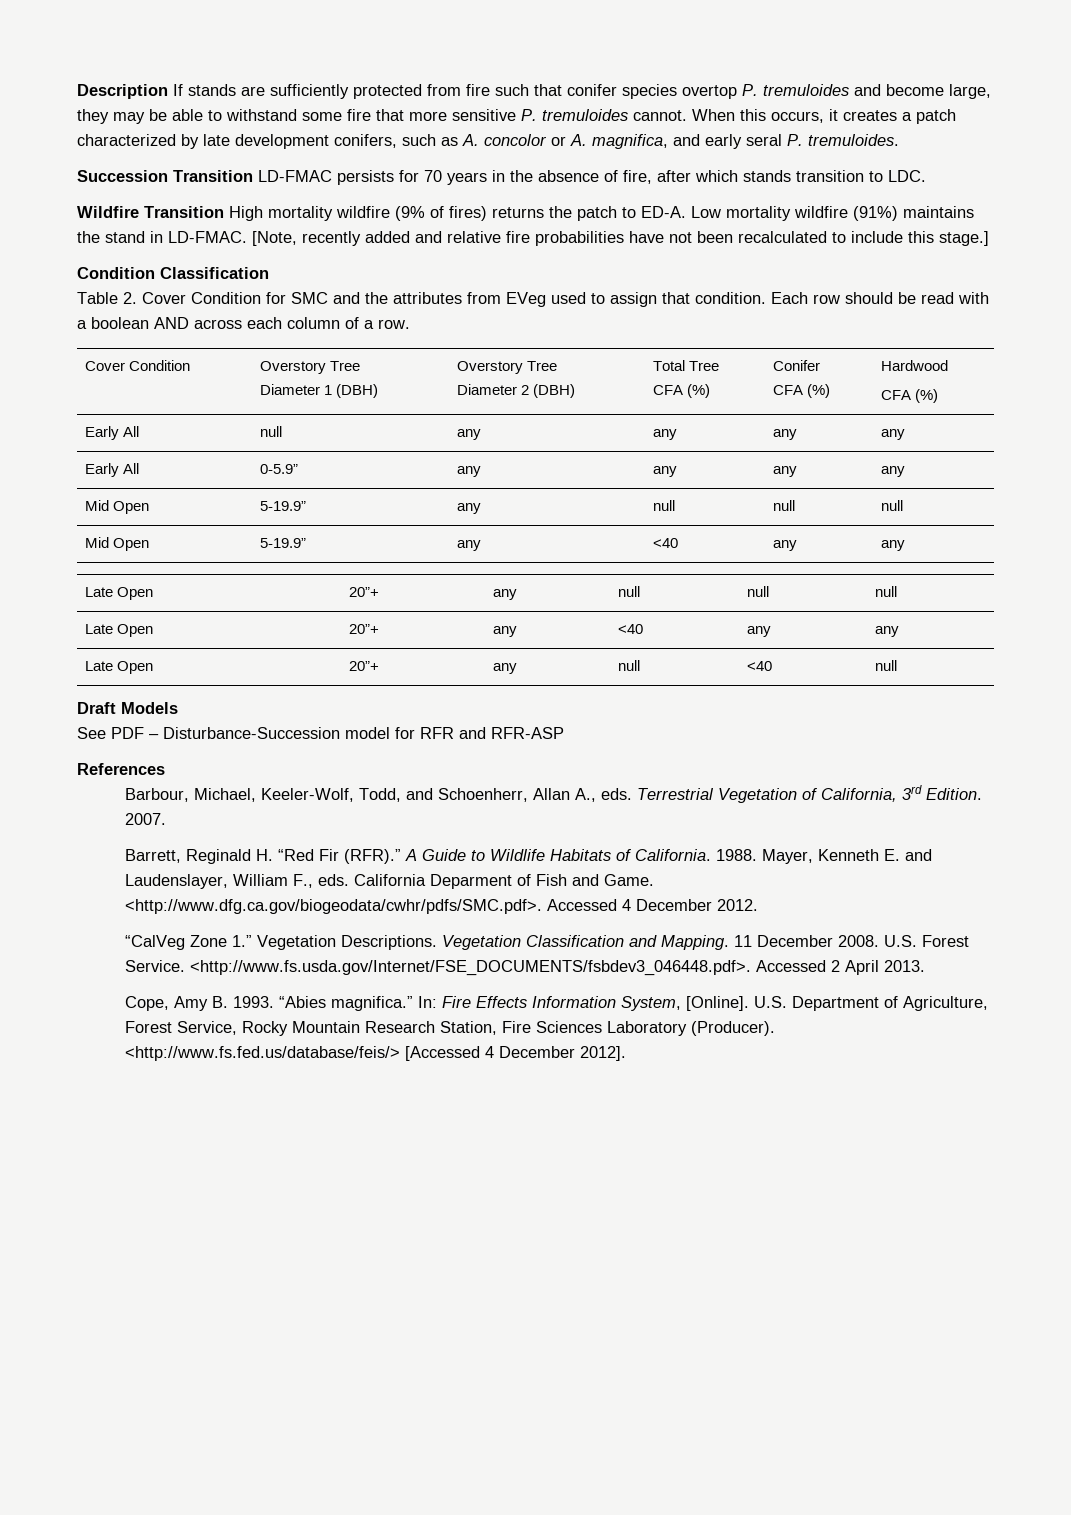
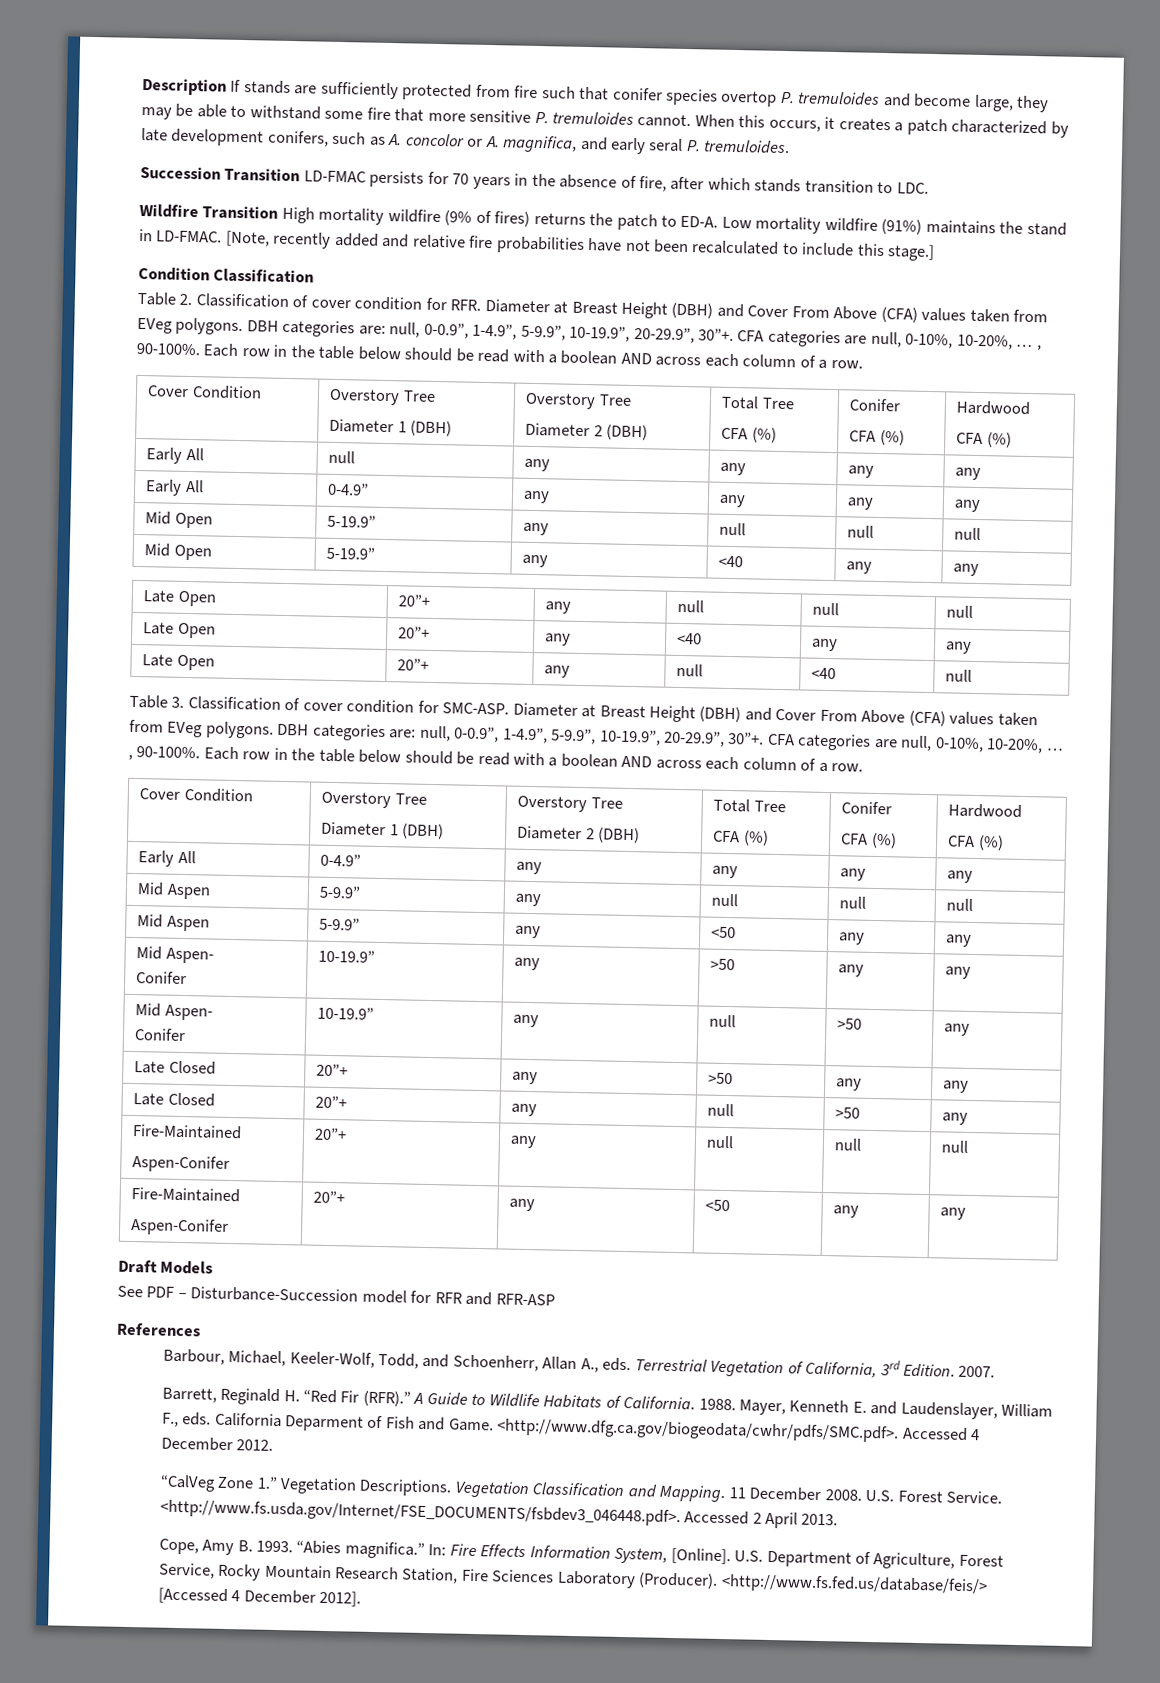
- Table 2. Cover Condition for SMC and the attributes from EVeg used to assign that condition. Each row should be read with a boolean AND across each column of a row.
+ Table 2. Classification of cover condition for RFR. Diameter at Breast Height (DBH) and Cover From Above (CFA) values taken from EVeg polygons. DBH categories are: null, 0-0.9”, 1-4.9”, 5-9.9”, 10-19.9”, 20-29.9”, 30”+. CFA categories are null, 0-10%, 10-20%, … , 90-100%. Each row in the table below should be read with a boolean AND across each column of a row.
  Early All | null | any | any | any | any
- Early All | 0-5.9” | any | any | any | any
+ Early All | 0-4.9” | any | any | any | any
+ Table 3. Classification of cover condition for SMC-ASP. Diameter at Breast Height (DBH) and Cover From Above (CFA) values taken from EVeg polygons. DBH categories are: null, 0-0.9”, 1-4.9”, 5-9.9”, 10-19.9”, 20-29.9”, 30”+. CFA categories are null, 0-10%, 10-20%, … , 90-100%. Each row in the table below should be read with a boolean AND across each column of a row.
+ Cover Condition | Overstory Tree
+ Diameter 1 (DBH) | Overstory Tree
+ Diameter 2 (DBH) | Total Tree
+ CFA (%) | Conifer
+ CFA (%) | Hardwood
+ CFA (%)
+ Early All | 0-4.9” | any | any | any | any
+ Mid Aspen | 5-9.9” | any | null | null | null
+ Mid Aspen | 5-9.9” | any | <50 | any | any
+ Mid Aspen-
+ Conifer | 10-19.9” | any | >50 | any | any
+ Mid Aspen-
+ Conifer | 10-19.9” | any | null | >50 | any
+ Late Closed | 20”+ | any | >50 | any | any
+ Late Closed | 20”+ | any | null | >50 | any
+ Fire-Maintained
+ Aspen-Conifer | 20”+ | any | null | null | null
+ Fire-Maintained
+ Aspen-Conifer | 20”+ | any | <50 | any | any

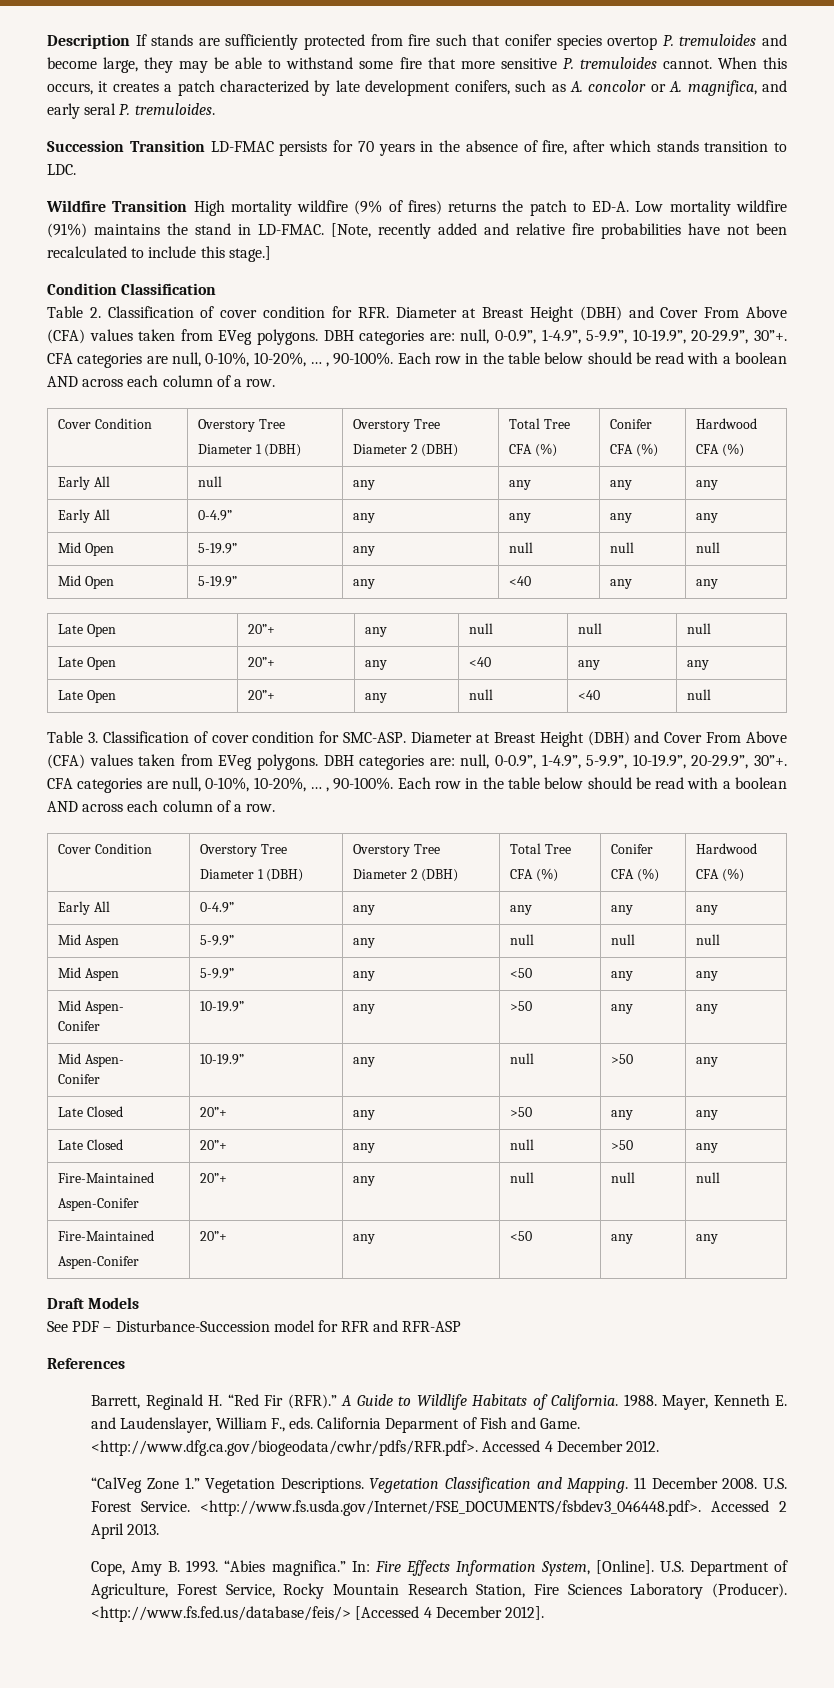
- Barbour, Michael, Keeler-Wolf, Todd, and Schoenherr, Allan A., eds. Terrestrial Vegetation of California, 3rd Edition. 2007.
- <http://www.dfg.ca.gov/biogeodata/cwhr/pdfs/SMC.pdf>. Accessed 4 December 2012.
+ <http://www.dfg.ca.gov/biogeodata/cwhr/pdfs/RFR.pdf>. Accessed 4 December 2012.

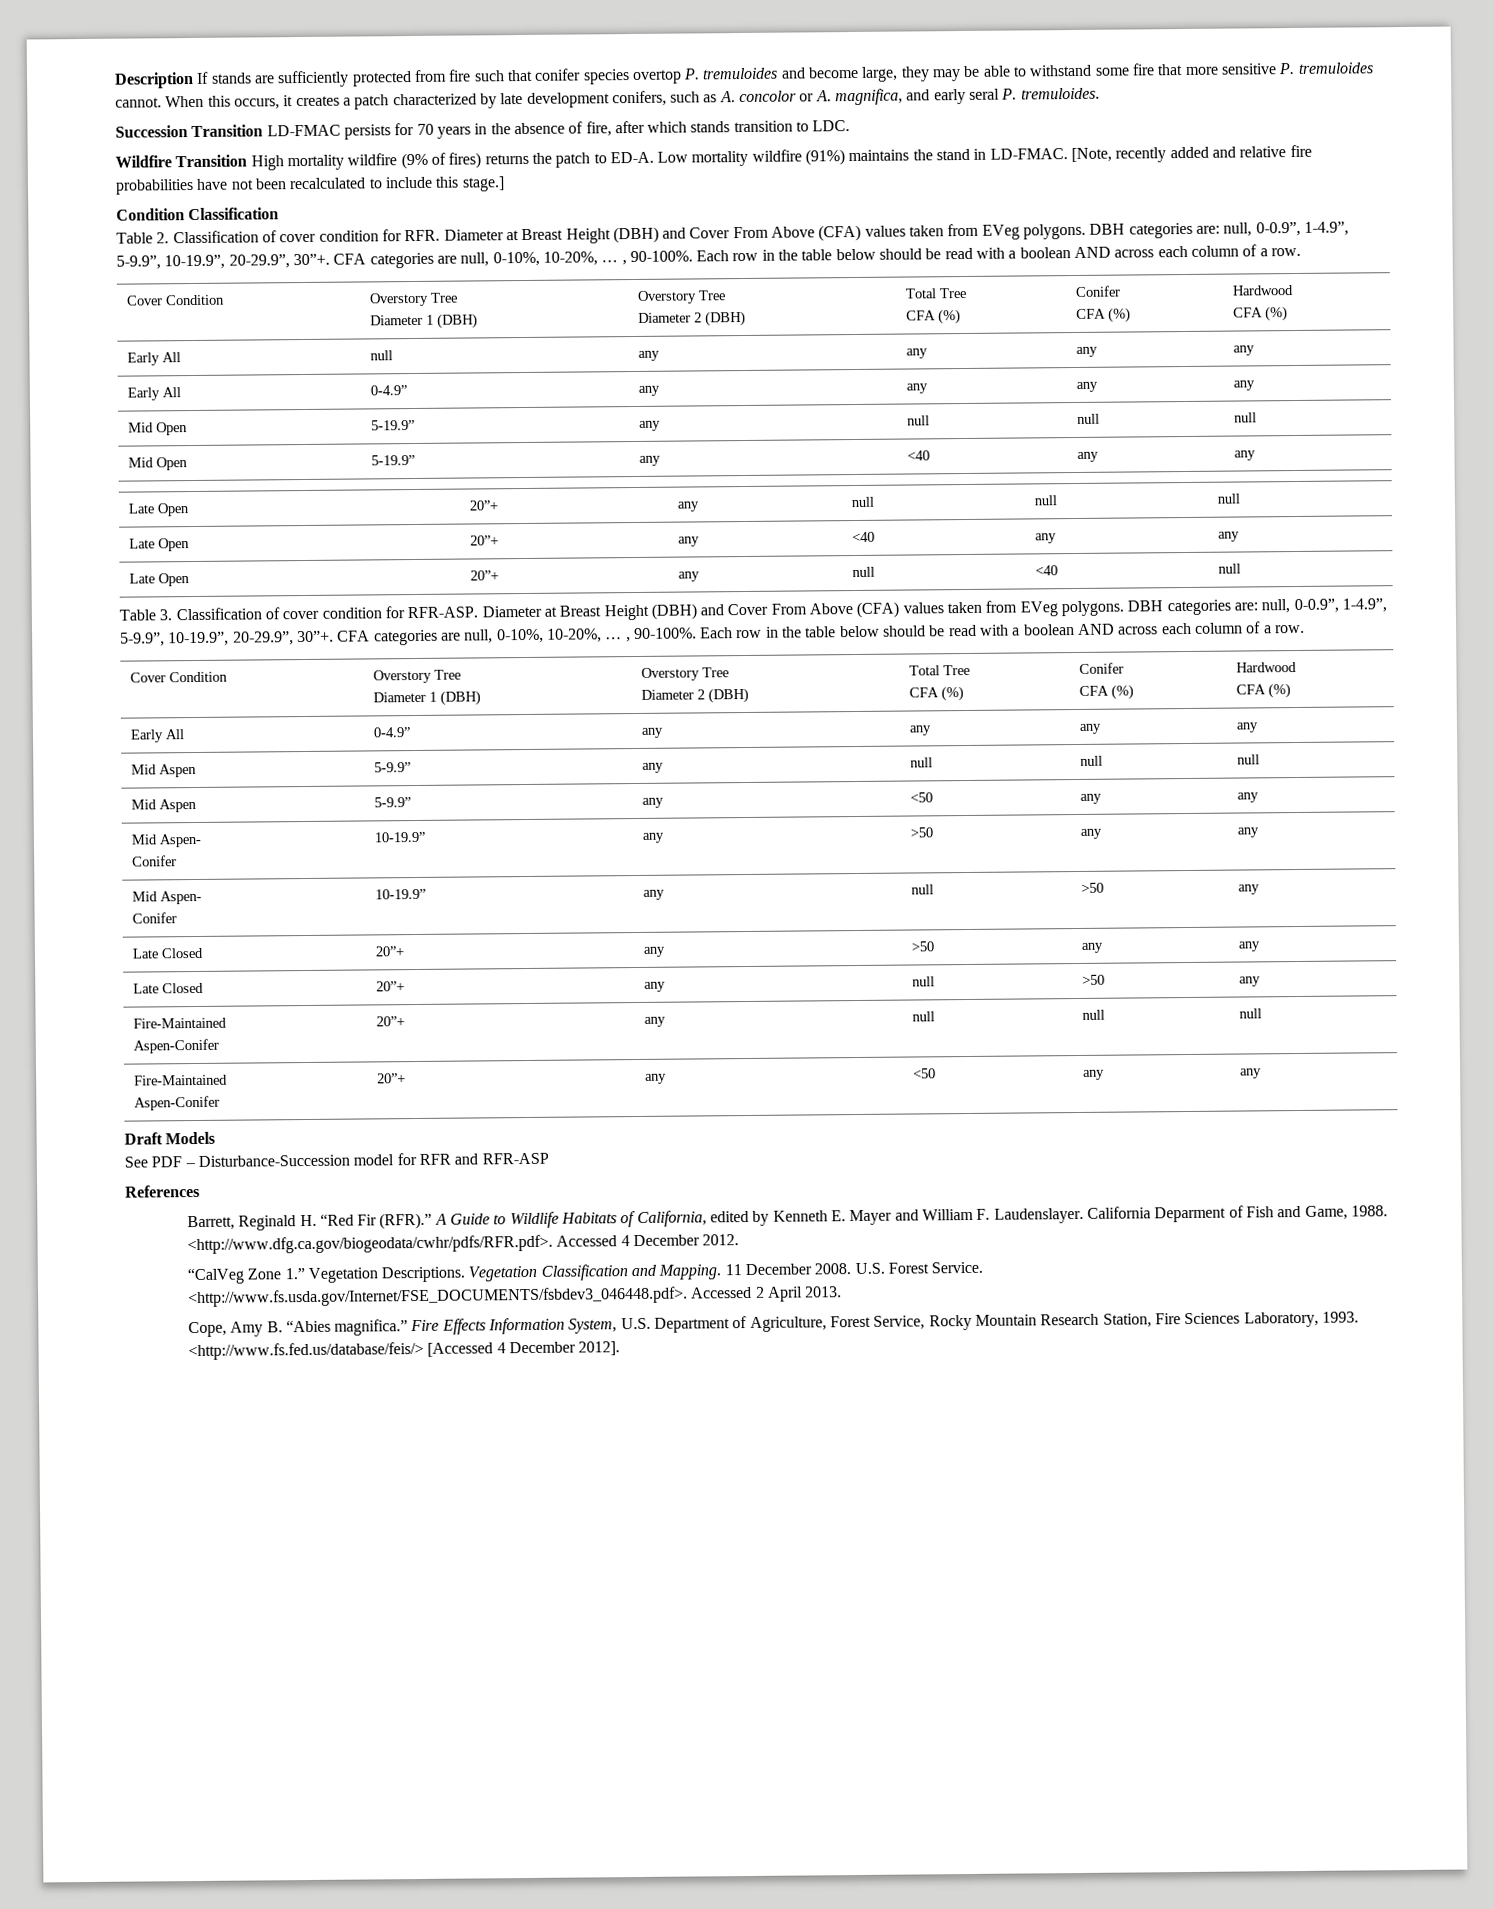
- Table 3. Classification of cover condition for SMC-ASP.
+ Table 3. Classification of cover condition for RFR-ASP.
- A Guide to Wildlife Habitats of California. 1988. Mayer, Kenneth E. and Laudenslayer, William F., eds. California Deparment of Fish and Game.
+ A Guide to Wildlife Habitats of California, edited by Kenneth E. Mayer and William F. Laudenslayer. California Deparment of Fish and Game, 1988.
- Cope, Amy B. 1993. “Abies magnifica.”
+ Cope, Amy B. “Abies magnifica.”
- In: Fire Effects Information System, [Online]. U.S. Department of Agriculture, Forest Service, Rocky Mountain Research Station, Fire Sciences Laboratory (Producer).
+ Fire Effects Information System, U.S. Department of Agriculture, Forest Service, Rocky Mountain Research Station, Fire Sciences Laboratory, 1993.

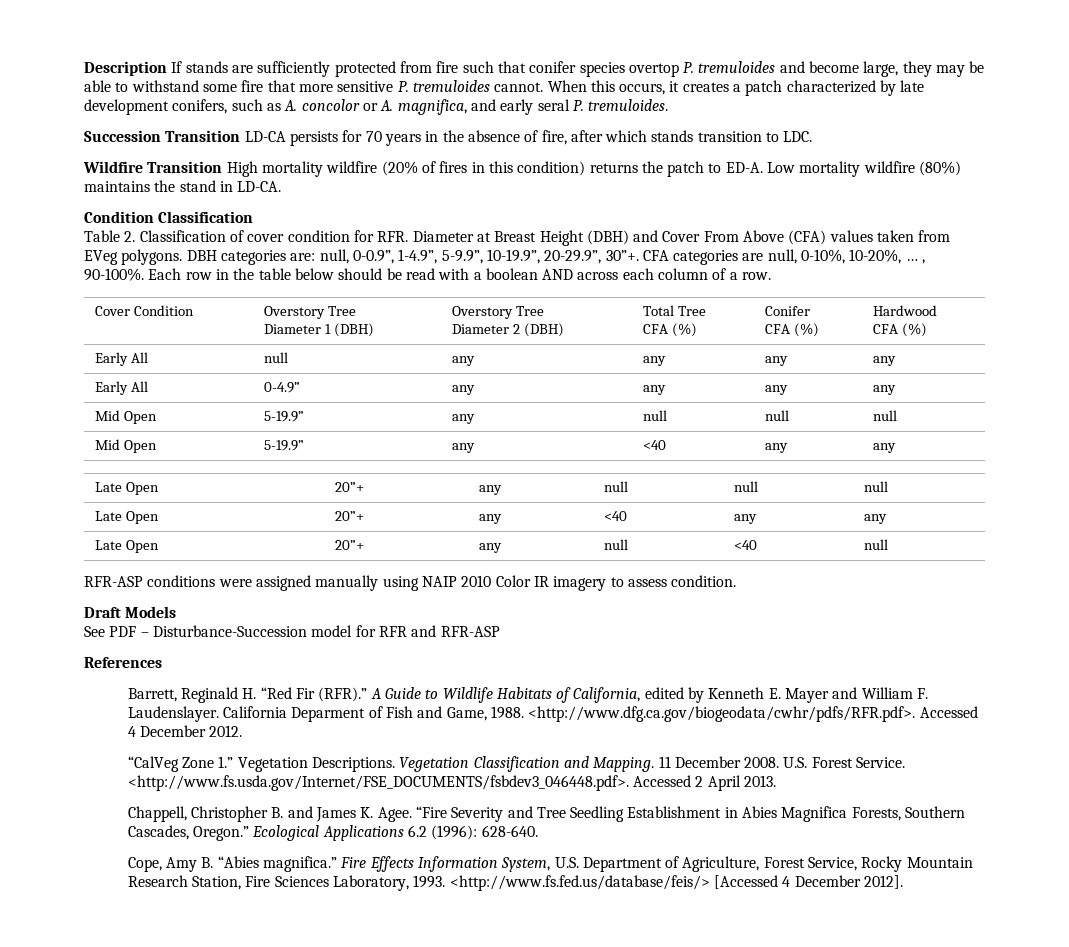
- Succession Transition LD-FMAC persists for 70 years in the absence of fire, after which stands transition to LDC.
+ Succession Transition LD-CA persists for 70 years in the absence of fire, after which stands transition to LDC.
- Wildfire Transition High mortality wildfire (9% of fires) returns the patch to ED-A.
+ Wildfire Transition High mortality wildfire (20% of fires in this condition) returns the patch to ED-A.
- Low mortality wildfire (91%) maintains the stand in LD-FMAC. [Note, recently added and relative fire probabilities have not been recalculated to include this stage.]
+ Low mortality wildfire (80%) maintains the stand in LD-CA.
- Table 3. Classification of cover condition for RFR-ASP. Diameter at Breast Height (DBH) and Cover From Above (CFA) values taken from EVeg polygons. DBH categories are: null, 0-0.9”, 1-4.9”, 5-9.9”, 10-19.9”, 20-29.9”, 30”+. CFA categories are null, 0-10%, 10-20%, … , 90-100%. Each row in the table below should be read with a boolean AND across each column of a row.
- Cover Condition | Overstory Tree
- Diameter 1 (DBH) | Overstory Tree
- Diameter 2 (DBH) | Total Tree
- CFA (%) | Conifer
- CFA (%) | Hardwood
- CFA (%)
- Early All | 0-4.9” | any | any | any | any
- Mid Aspen | 5-9.9” | any | null | null | null
- Mid Aspen | 5-9.9” | any | <50 | any | any
- Mid Aspen-
- Conifer | 10-19.9” | any | >50 | any | any
- Mid Aspen-
- Conifer | 10-19.9” | any | null | >50 | any
- Late Closed | 20”+ | any | >50 | any | any
- Late Closed | 20”+ | any | null | >50 | any
- Fire-Maintained
- Aspen-Conifer | 20”+ | any | null | null | null
- Fire-Maintained
- Aspen-Conifer | 20”+ | any | <50 | any | any
+ RFR-ASP conditions were assigned manually using NAIP 2010 Color IR imagery to assess condition.
+ Chappell, Christopher B. and James K. Agee. “Fire Severity and Tree Seedling Establishment in Abies Magnifica Forests, Southern Cascades, Oregon.” Ecological Applications 6.2 (1996): 628-640.

